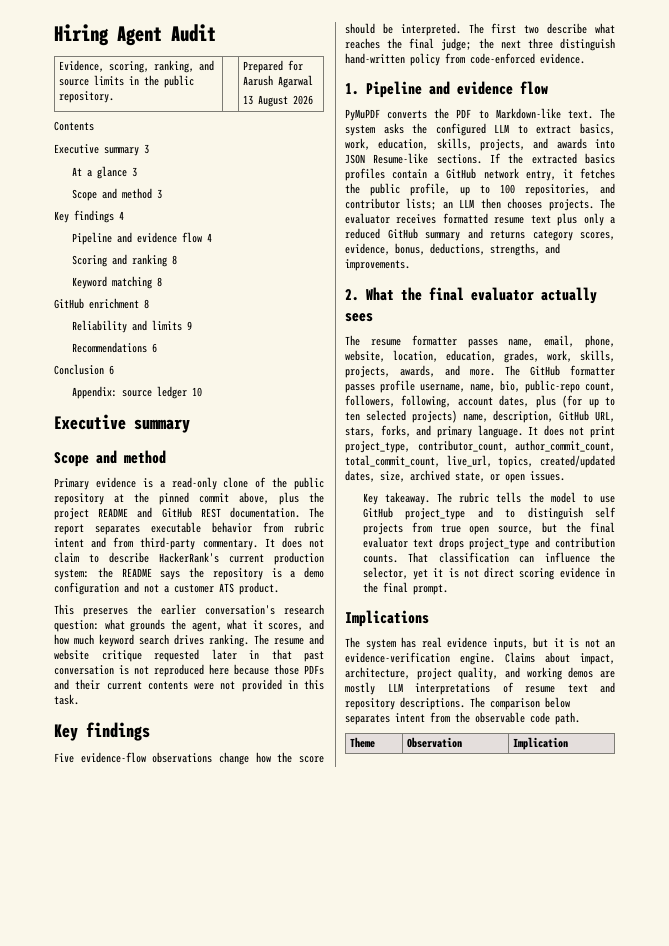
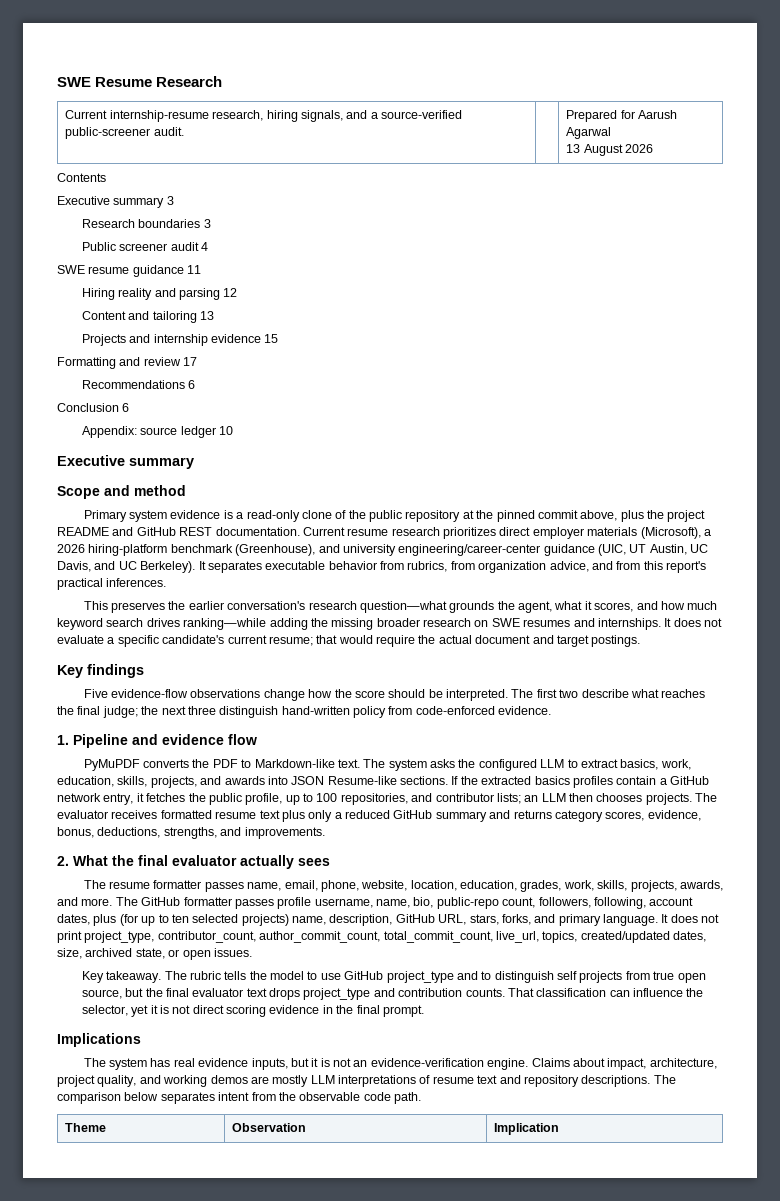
- Hiring Agent Audit
- Evidence, scoring, ranking, and source limits in the public repository. | | Prepared for Aarush Agarwal
+ SWE Resume Research
+ Current internship-resume research, hiring signals, and a source-verified public-screener audit. | | Prepared for Aarush Agarwal
- At a glance 3
- Scope and method 3
- Key findings 4
- Pipeline and evidence flow 4
- Scoring and ranking 8
- Keyword matching 8
- GitHub enrichment 8
- Reliability and limits 9
+ Research boundaries 3
+ Public screener audit 4
+ SWE resume guidance 11
+ Hiring reality and parsing 12
+ Content and tailoring 13
+ Projects and internship evidence 15
+ Formatting and review 17
- Primary evidence is a read-only clone of the public repository at the pinned commit above, plus the project README and GitHub REST documentation.
+ Primary system evidence is a read-only clone of the public repository at the pinned commit above, plus the project README and GitHub REST documentation.
- The report separates executable behavior from rubric intent and from third-party commentary. It does not claim to describe HackerRank's current production system: the README says the repository is a demo configuration and not a customer ATS product.
+ Current resume research prioritizes direct employer materials (Microsoft), a 2026 hiring-platform benchmark (Greenhouse), and university engineering/career-center guidance (UIC, UT Austin, UC Davis, and UC Berkeley). It separates executable behavior from rubrics, from organization advice, and from this report's practical inferences.
- This preserves the earlier conversation's research question: what grounds the agent, what it scores, and how much keyword search drives ranking. The resume and website critique requested later in that past conversation is not reproduced here because those PDFs and their current contents were not provided in this task.
+ This preserves the earlier conversation's research question—what grounds the agent, what it scores, and how much keyword search drives ranking—while adding the missing broader research on SWE resumes and internships. It does not evaluate a specific candidate's current resume; that would require the actual document and target postings.

